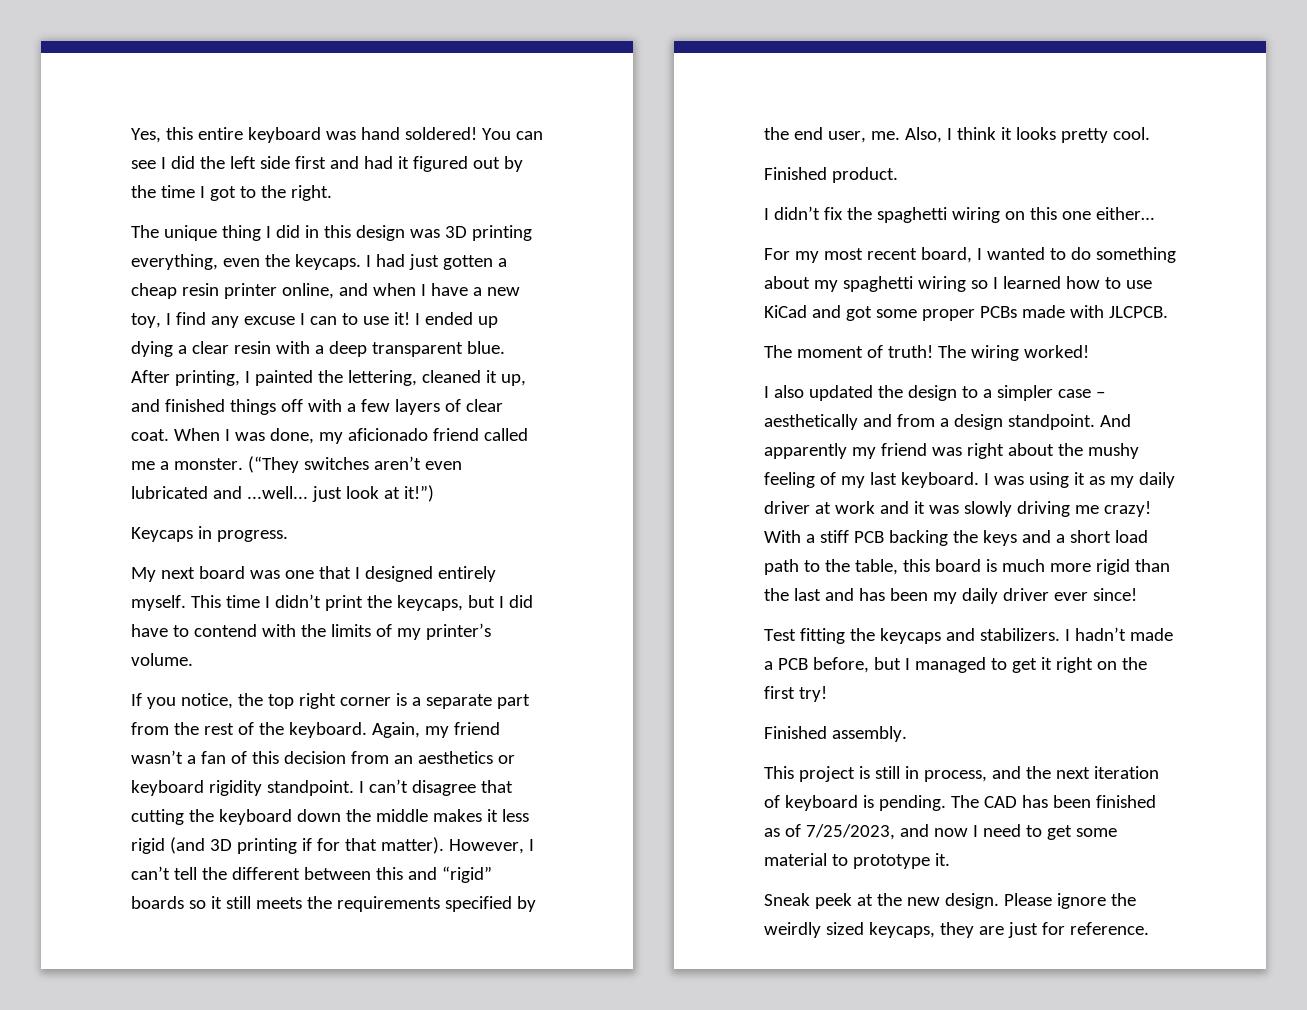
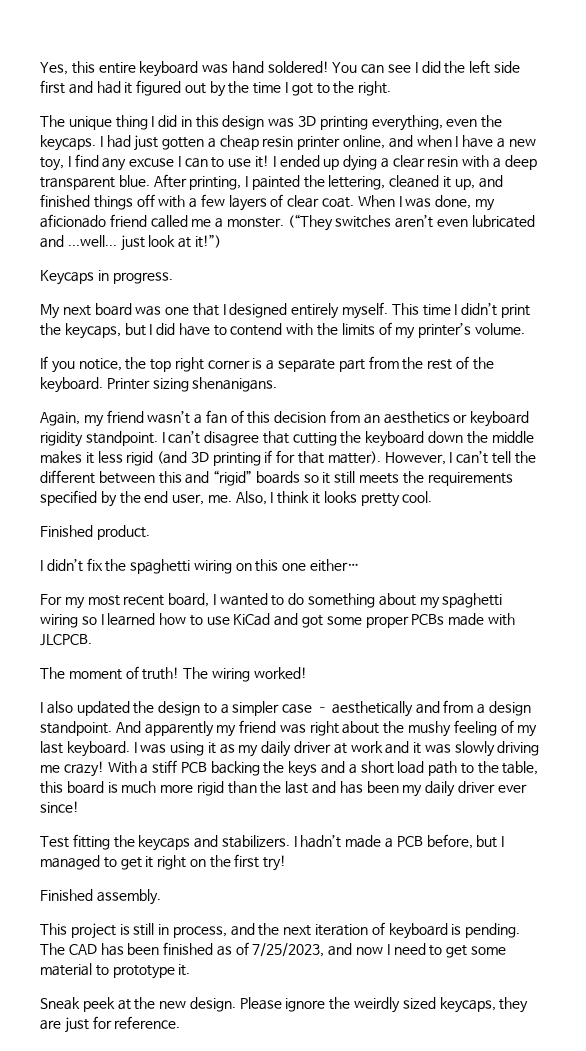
- If you notice, the top right corner is a separate part from the rest of the keyboard. Again, my friend wasn’t a fan of this decision from an aesthetics or keyboard rigidity standpoint.
+ If you notice, the top right corner is a separate part from the rest of the keyboard. Printer sizing shenanigans.
+ Again, my friend wasn’t a fan of this decision from an aesthetics or keyboard rigidity standpoint.

